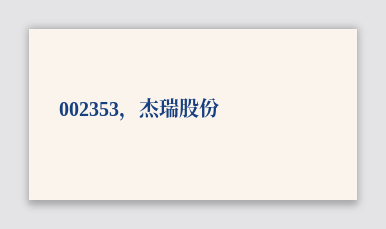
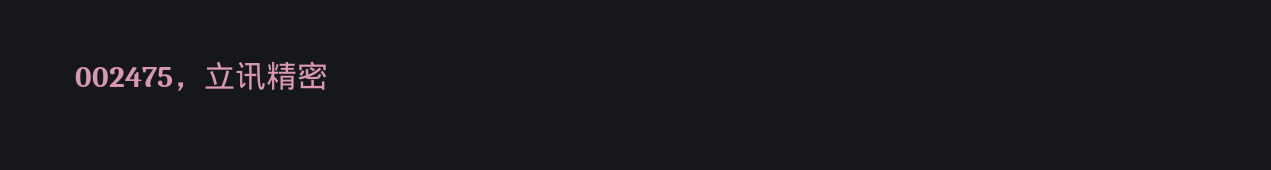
- 002353，杰瑞股份
+ 002475，立讯精密

